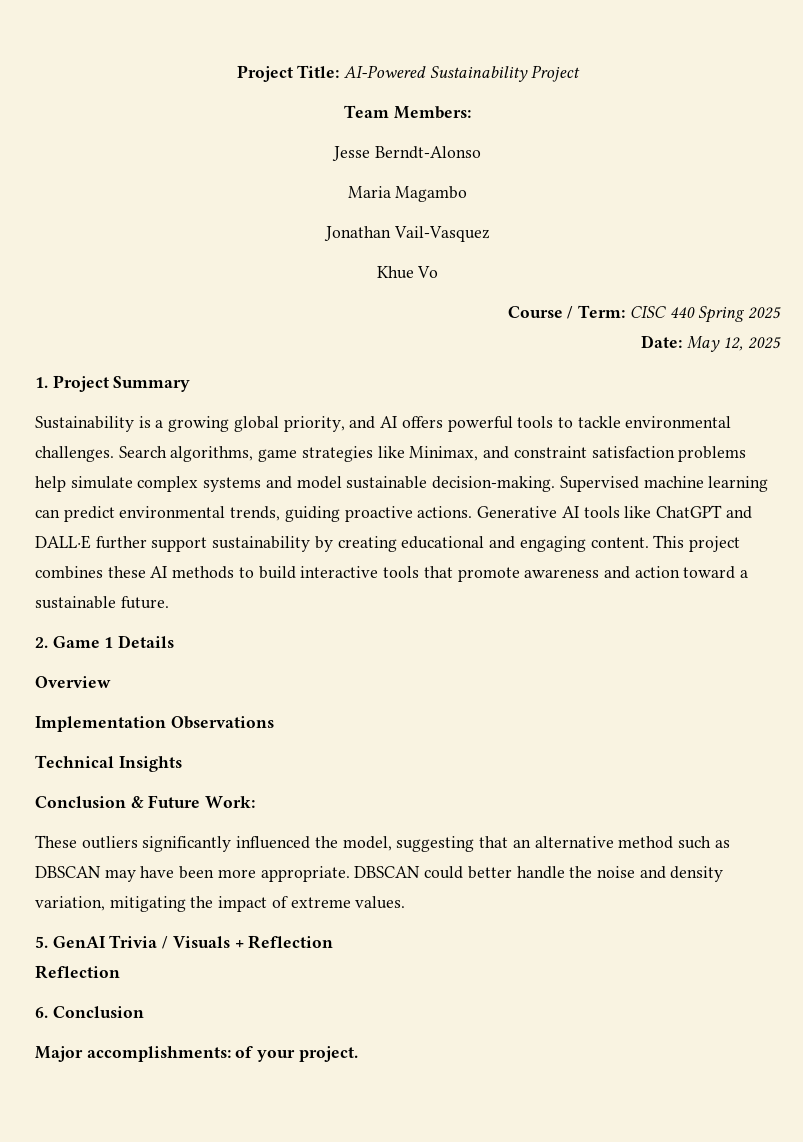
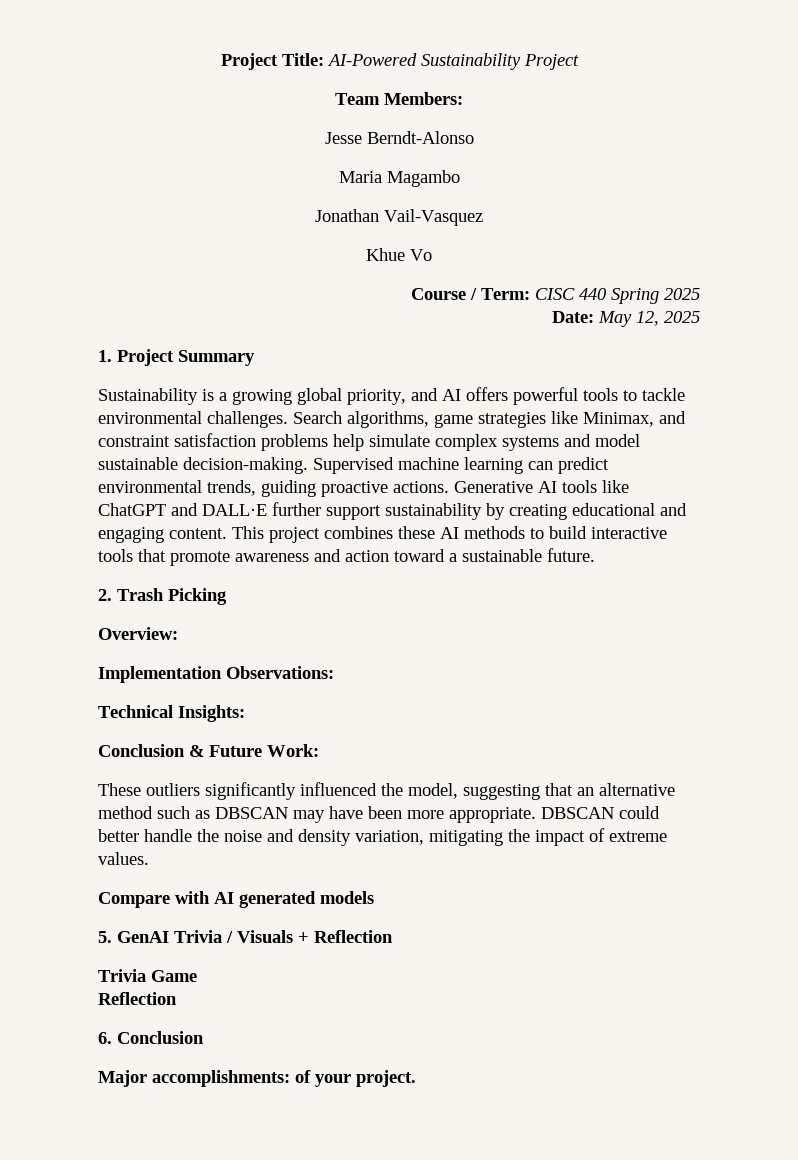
- 2. Game 1 Details
- Overview
+ 2. Trash Picking
+ Overview:
- Implementation Observations
+ Implementation Observations:
- Technical Insights
+ Technical Insights:
+ Compare with AI generated models
+ Trivia Game

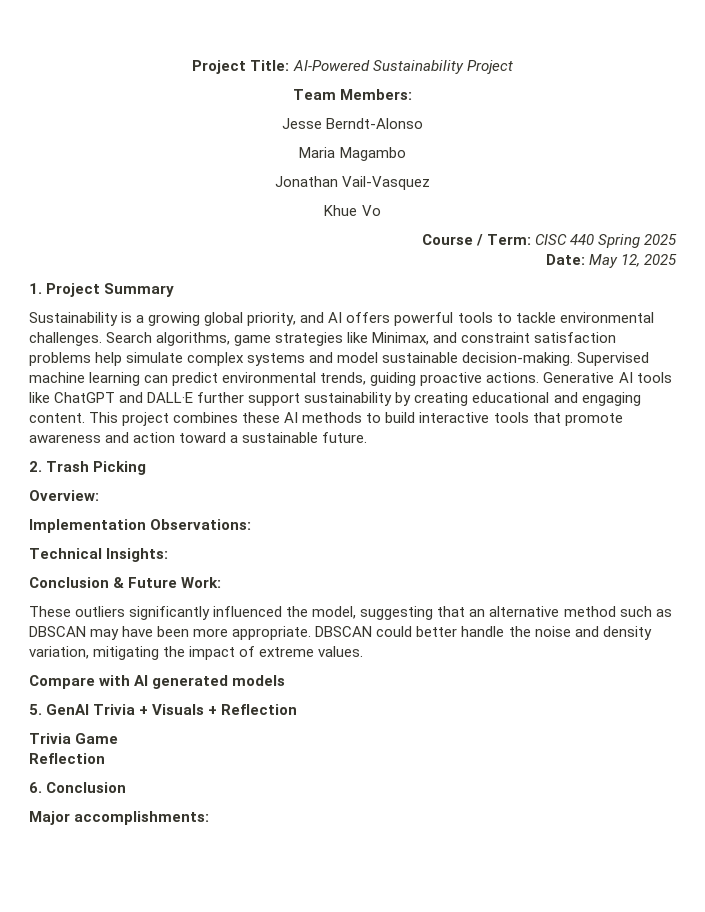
- 5. GenAI Trivia / Visuals + Reflection
+ 5. GenAI Trivia + Visuals + Reflection
- Major accomplishments: of your project.
+ Major accomplishments:

